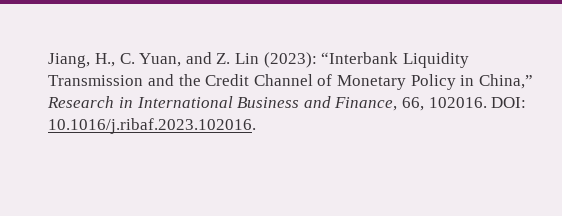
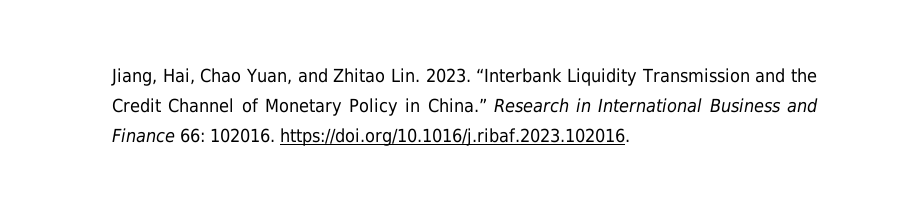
- Jiang, H., C. Yuan, and Z. Lin (2023): “Interbank Liquidity Transmission and the Credit Channel of Monetary Policy in China,” Research in International Business and Finance, 66, 102016. DOI: 10.1016/j.ribaf.2023.102016.
+ Jiang, Hai, Chao Yuan, and Zhitao Lin. 2023. “Interbank Liquidity Transmission and the Credit Channel of Monetary Policy in China.” Research in International Business and Finance 66: 102016. https://doi.org/10.1016/j.ribaf.2023.102016.

